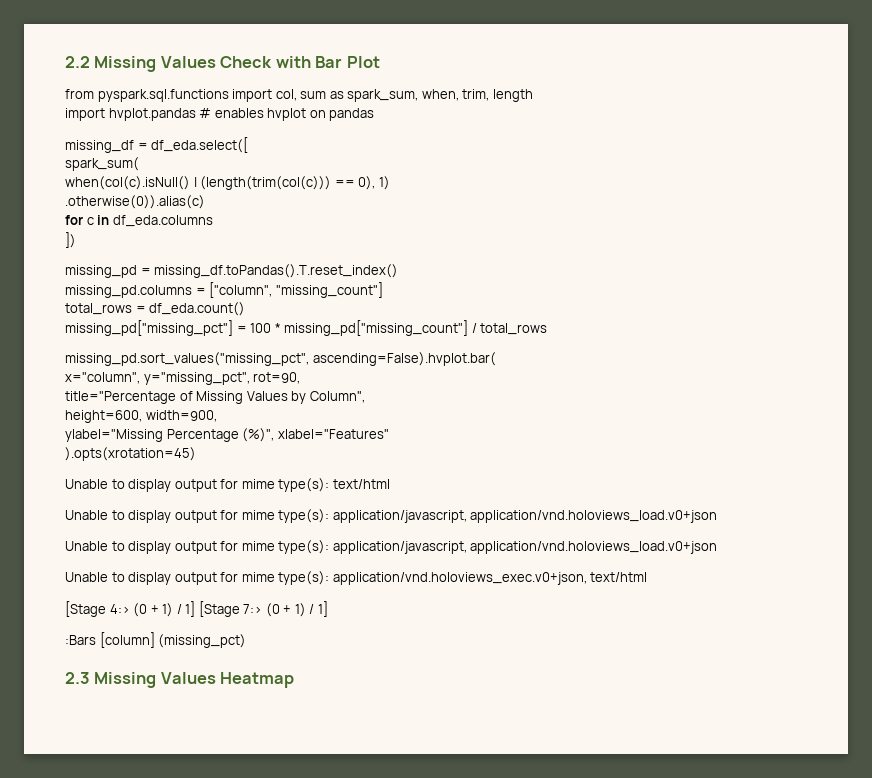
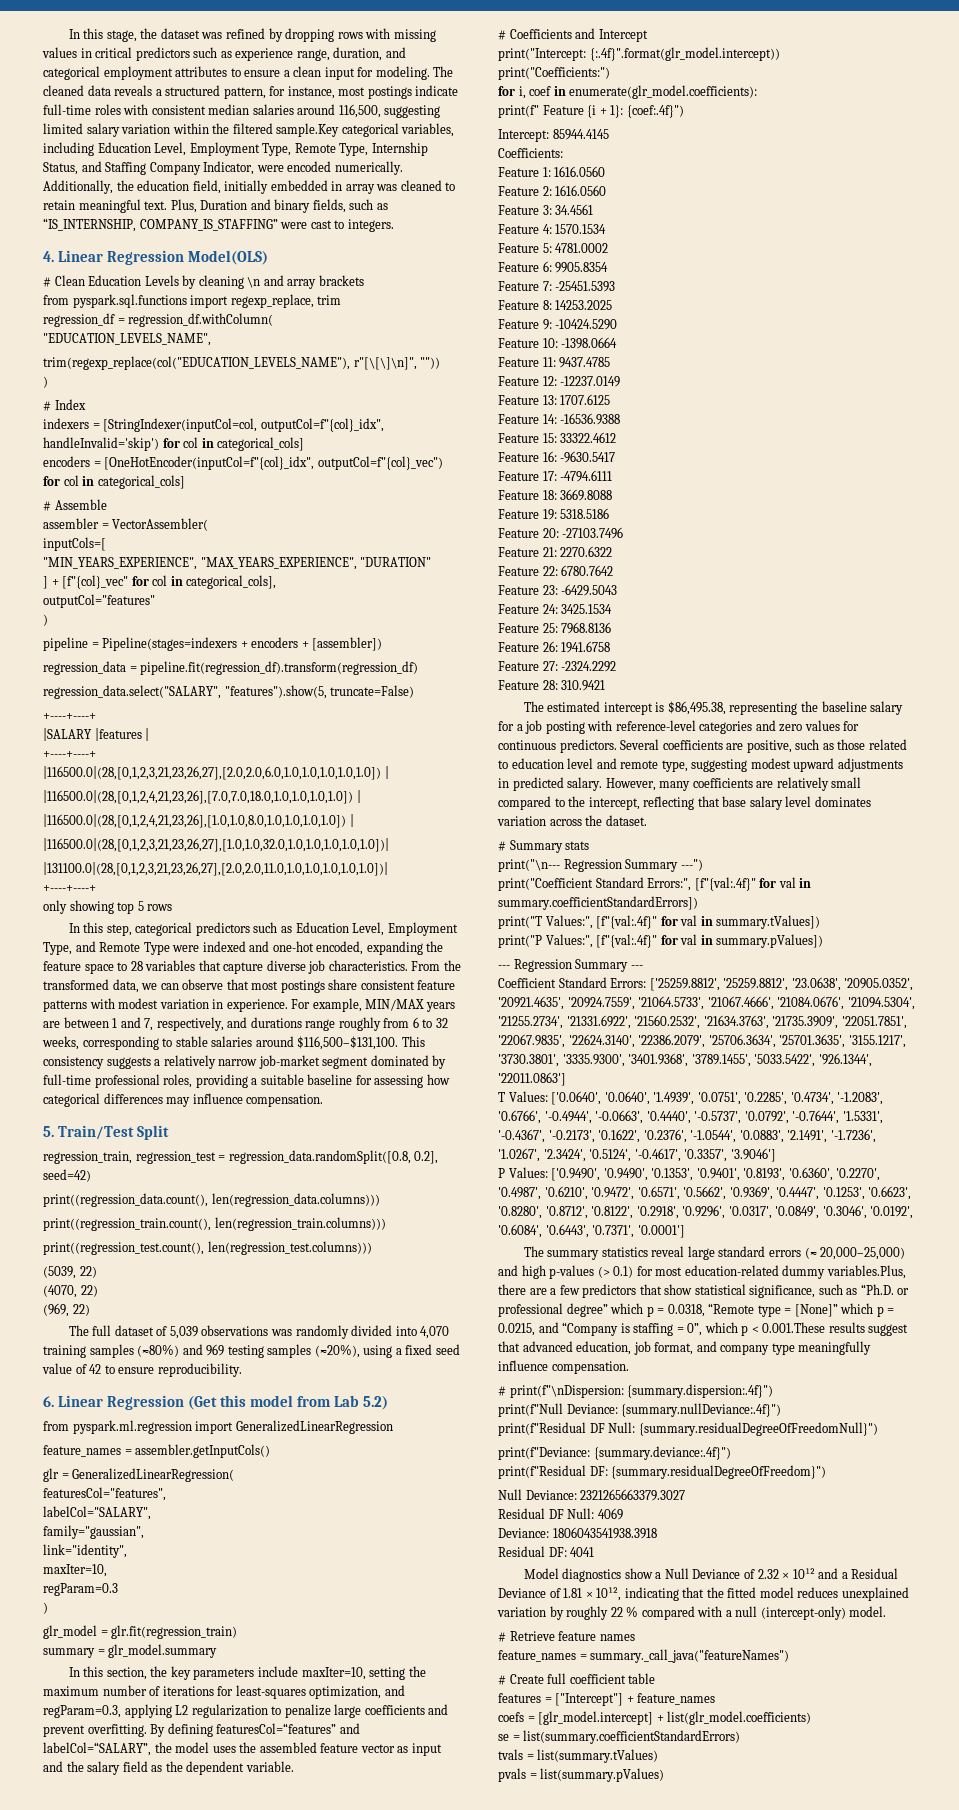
- 2.2 Missing Values Check with Bar Plot
- from pyspark.sql.functions import col, sum as spark_sum, when, trim, length
- import hvplot.pandas # enables hvplot on pandas
- missing_df = df_eda.select([
- spark_sum(
- when(col(c).isNull() | (length(trim(col(c))) == 0), 1)
- .otherwise(0)).alias(c)
- for c in df_eda.columns
- ])
- missing_pd = missing_df.toPandas().T.reset_index()
- missing_pd.columns = ["column", "missing_count"]
- total_rows = df_eda.count()
- missing_pd["missing_pct"] = 100 * missing_pd["missing_count"] / total_rows
- missing_pd.sort_values("missing_pct", ascending=False).hvplot.bar(
- x="column", y="missing_pct", rot=90,
- title="Percentage of Missing Values by Column",
- height=600, width=900,
- ylabel="Missing Percentage (%)", xlabel="Features"
- ).opts(xrotation=45)
- Unable to display output for mime type(s): text/html
- Unable to display output for mime type(s): application/javascript, application/vnd.holoviews_load.v0+json
- Unable to display output for mime type(s): application/javascript, application/vnd.holoviews_load.v0+json
- Unable to display output for mime type(s): application/vnd.holoviews_exec.v0+json, text/html
- [Stage 4:> (0 + 1) / 1] [Stage 7:> (0 + 1) / 1]
- :Bars [column] (missing_pct)
- 2.3 Missing Values Heatmap
+ In this stage, the dataset was refined by dropping rows with missing values in critical predictors such as experience range, duration, and categorical employment attributes to ensure a clean input for modeling. The cleaned data reveals a structured pattern, for instance, most postings indicate full-time roles with consistent median salaries around 116,500, suggesting limited salary variation within the filtered sample.Key categorical variables, including Education Level, Employment Type, Remote Type, Internship Status, and Staffing Company Indicator, were encoded numerically. Additionally, the education field, initially embedded in array was cleaned to retain meaningful text. Plus, Duration and binary fields, such as “IS_INTERNSHIP, COMPANY_IS_STAFFING” were cast to integers.
+ 4. Linear Regression Model(OLS)
+ # Clean Education Levels by cleaning \n and array brackets
+ from pyspark.sql.functions import regexp_replace, trim
+ regression_df = regression_df.withColumn(
+ "EDUCATION_LEVELS_NAME",
+ trim(regexp_replace(col("EDUCATION_LEVELS_NAME"), r"[\[\]\n]", ""))
+ )
+ # Index
+ indexers = [StringIndexer(inputCol=col, outputCol=f"{col}_idx", handleInvalid='skip') for col in categorical_cols]
+ encoders = [OneHotEncoder(inputCol=f"{col}_idx", outputCol=f"{col}_vec") for col in categorical_cols]
+ # Assemble
+ assembler = VectorAssembler(
+ inputCols=[
+ "MIN_YEARS_EXPERIENCE", "MAX_YEARS_EXPERIENCE", "DURATION"
+ ] + [f"{col}_vec" for col in categorical_cols],
+ outputCol="features"
+ )
+ pipeline = Pipeline(stages=indexers + encoders + [assembler])
+ regression_data = pipeline.fit(regression_df).transform(regression_df)
+ regression_data.select("SALARY", "features").show(5, truncate=False)
+ +----+----+
+ |SALARY |features |
+ +----+----+
+ |116500.0|(28,[0,1,2,3,21,23,26,27],[2.0,2.0,6.0,1.0,1.0,1.0,1.0,1.0]) |
+ |116500.0|(28,[0,1,2,4,21,23,26],[7.0,7.0,18.0,1.0,1.0,1.0,1.0]) |
+ |116500.0|(28,[0,1,2,4,21,23,26],[1.0,1.0,8.0,1.0,1.0,1.0,1.0]) |
+ |116500.0|(28,[0,1,2,3,21,23,26,27],[1.0,1.0,32.0,1.0,1.0,1.0,1.0,1.0])|
+ |131100.0|(28,[0,1,2,3,21,23,26,27],[2.0,2.0,11.0,1.0,1.0,1.0,1.0,1.0])|
+ +----+----+
+ only showing top 5 rows
+ In this step, categorical predictors such as Education Level, Employment Type, and Remote Type were indexed and one-hot encoded, expanding the feature space to 28 variables that capture diverse job characteristics. From the transformed data, we can observe that most postings share consistent feature patterns with modest variation in experience. For example, MIN/MAX years are between 1 and 7, respectively, and durations range roughly from 6 to 32 weeks, corresponding to stable salaries around $116,500–$131,100. This consistency suggests a relatively narrow job-market segment dominated by full-time professional roles, providing a suitable baseline for assessing how categorical differences may influence compensation.
+ 5. Train/Test Split
+ regression_train, regression_test = regression_data.randomSplit([0.8, 0.2], seed=42)
+ print((regression_data.count(), len(regression_data.columns)))
+ print((regression_train.count(), len(regression_train.columns)))
+ print((regression_test.count(), len(regression_test.columns)))
+ (5039, 22)
+ (4070, 22)
+ (969, 22)
+ The full dataset of 5,039 observations was randomly divided into 4,070 training samples (≈80%) and 969 testing samples (≈20%), using a fixed seed value of 42 to ensure reproducibility.
+ 6. Linear Regression (Get this model from Lab 5.2)
+ from pyspark.ml.regression import GeneralizedLinearRegression
+ feature_names = assembler.getInputCols()
+ glr = GeneralizedLinearRegression(
+ featuresCol="features",
+ labelCol="SALARY",
+ family="gaussian",
+ link="identity",
+ maxIter=10,
+ regParam=0.3
+ )
+ glr_model = glr.fit(regression_train)
+ summary = glr_model.summary
+ In this section, the key parameters include maxIter=10, setting the maximum number of iterations for least-squares optimization, and regParam=0.3, applying L2 regularization to penalize large coefficients and prevent overfitting. By defining featuresCol=“features” and labelCol=“SALARY”, the model uses the assembled feature vector as input and the salary field as the dependent variable.
+ # Coefficients and Intercept
+ print("Intercept: {:.4f}".format(glr_model.intercept))
+ print("Coefficients:")
+ for i, coef in enumerate(glr_model.coefficients):
+ print(f" Feature {i + 1}: {coef:.4f}")
+ Intercept: 85944.4145
+ Coefficients:
+ Feature 1: 1616.0560
+ Feature 2: 1616.0560
+ Feature 3: 34.4561
+ Feature 4: 1570.1534
+ Feature 5: 4781.0002
+ Feature 6: 9905.8354
+ Feature 7: -25451.5393
+ Feature 8: 14253.2025
+ Feature 9: -10424.5290
+ Feature 10: -1398.0664
+ Feature 11: 9437.4785
+ Feature 12: -12237.0149
+ Feature 13: 1707.6125
+ Feature 14: -16536.9388
+ Feature 15: 33322.4612
+ Feature 16: -9630.5417
+ Feature 17: -4794.6111
+ Feature 18: 3669.8088
+ Feature 19: 5318.5186
+ Feature 20: -27103.7496
+ Feature 21: 2270.6322
+ Feature 22: 6780.7642
+ Feature 23: -6429.5043
+ Feature 24: 3425.1534
+ Feature 25: 7968.8136
+ Feature 26: 1941.6758
+ Feature 27: -2324.2292
+ Feature 28: 310.9421
+ The estimated intercept is $86,495.38, representing the baseline salary for a job posting with reference-level categories and zero values for continuous predictors. Several coefficients are positive, such as those related to education level and remote type, suggesting modest upward adjustments in predicted salary. However, many coefficients are relatively small compared to the intercept, reflecting that base salary level dominates variation across the dataset.
+ # Summary stats
+ print("\n--- Regression Summary ---")
+ print("Coefficient Standard Errors:", [f"{val:.4f}" for val in summary.coefficientStandardErrors])
+ print("T Values:", [f"{val:.4f}" for val in summary.tValues])
+ print("P Values:", [f"{val:.4f}" for val in summary.pValues])
+ --- Regression Summary ---
+ Coefficient Standard Errors: ['25259.8812', '25259.8812', '23.0638', '20905.0352', '20921.4635', '20924.7559', '21064.5733', '21067.4666', '21084.0676', '21094.5304', '21255.2734', '21331.6922', '21560.2532', '21634.3763', '21735.3909', '22051.7851', '22067.9835', '22624.3140', '22386.2079', '25706.3634', '25701.3635', '3155.1217', '3730.3801', '3335.9300', '3401.9368', '3789.1455', '5033.5422', '926.1344', '22011.0863']
+ T Values: ['0.0640', '0.0640', '1.4939', '0.0751', '0.2285', '0.4734', '-1.2083', '0.6766', '-0.4944', '-0.0663', '0.4440', '-0.5737', '0.0792', '-0.7644', '1.5331', '-0.4367', '-0.2173', '0.1622', '0.2376', '-1.0544', '0.0883', '2.1491', '-1.7236', '1.0267', '2.3424', '0.5124', '-0.4617', '0.3357', '3.9046']
+ P Values: ['0.9490', '0.9490', '0.1353', '0.9401', '0.8193', '0.6360', '0.2270', '0.4987', '0.6210', '0.9472', '0.6571', '0.5662', '0.9369', '0.4447', '0.1253', '0.6623', '0.8280', '0.8712', '0.8122', '0.2918', '0.9296', '0.0317', '0.0849', '0.3046', '0.0192', '0.6084', '0.6443', '0.7371', '0.0001']
+ The summary statistics reveal large standard errors (≈ 20,000–25,000) and high p-values (> 0.1) for most education-related dummy variables.Plus, there are a few predictors that show statistical significance, such as “Ph.D. or professional degree” which p = 0.0318, “Remote type = [None]” which p = 0.0215, and “Company is staffing = 0”, which p < 0.001.These results suggest that advanced education, job format, and company type meaningfully influence compensation.
+ # print(f"\nDispersion: {summary.dispersion:.4f}")
+ print(f"Null Deviance: {summary.nullDeviance:.4f}")
+ print(f"Residual DF Null: {summary.residualDegreeOfFreedomNull}")
+ print(f"Deviance: {summary.deviance:.4f}")
+ print(f"Residual DF: {summary.residualDegreeOfFreedom}")
+ Null Deviance: 2321265663379.3027
+ Residual DF Null: 4069
+ Deviance: 1806043541938.3918
+ Residual DF: 4041
+ Model diagnostics show a Null Deviance of 2.32 × 10¹² and a Residual Deviance of 1.81 × 10¹², indicating that the fitted model reduces unexplained variation by roughly 22 % compared with a null (intercept-only) model.
+ # Retrieve feature names
+ feature_names = summary._call_java("featureNames")
+ # Create full coefficient table
+ features = ["Intercept"] + feature_names
+ coefs = [glr_model.intercept] + list(glr_model.coefficients)
+ se = list(summary.coefficientStandardErrors)
+ tvals = list(summary.tValues)
+ pvals = list(summary.pValues)

